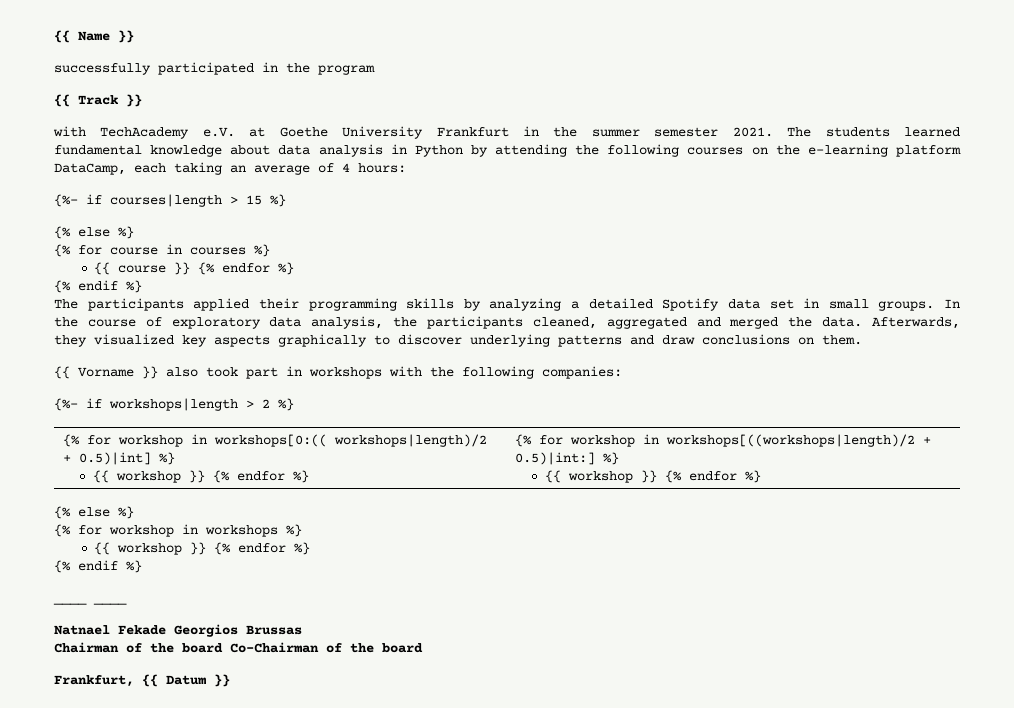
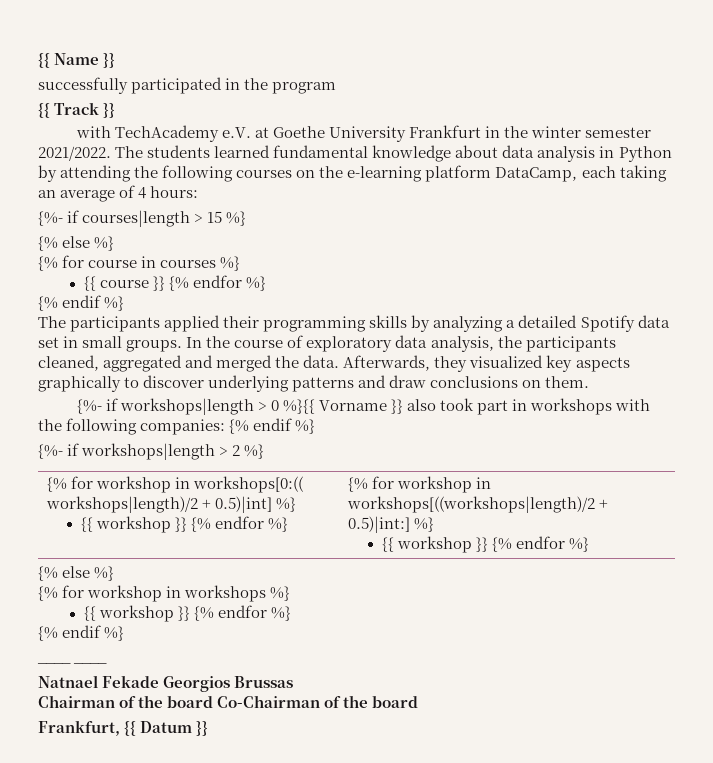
- with TechAcademy e.V. at Goethe University Frankfurt in the summer semester 2021.
+ with TechAcademy e.V. at Goethe University Frankfurt in the winter semester 2021/2022.
- {{ Vorname }} also took part in workshops with the following companies:
+ {%- if workshops|length > 0 %}{{ Vorname }} also took part in workshops with the following companies: {% endif %}

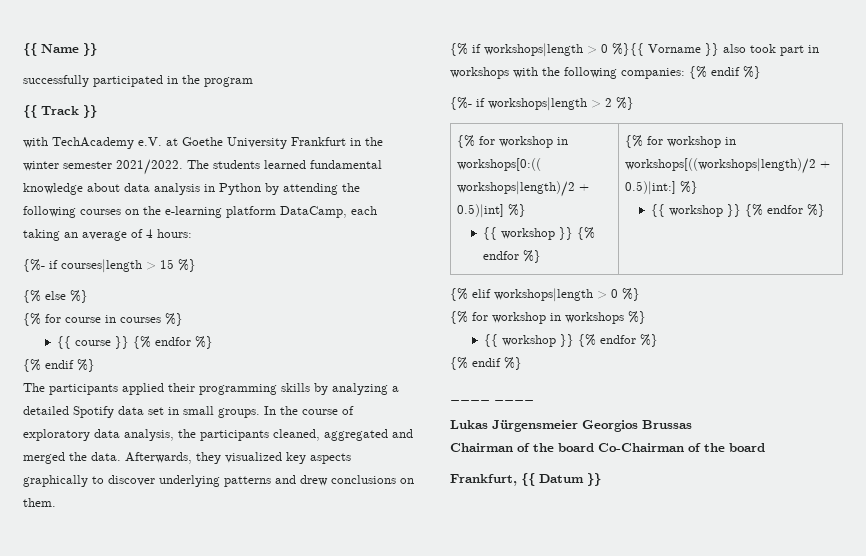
- Afterwards, they visualized key aspects graphically to discover underlying patterns and draw conclusions on them.
+ Afterwards, they visualized key aspects graphically to discover underlying patterns and drew conclusions on them.
- {%- if workshops|length > 0 %}{{ Vorname }} also took part in workshops with the following companies: {% endif %}
+ {% if workshops|length > 0 %}{{ Vorname }} also took part in workshops with the following companies: {% endif %}
  {% for workshop in workshops[0:(( workshops|length)/2 + 0.5)|int] %}
  {{ workshop }} {% endfor %} | {% for workshop in workshops[((workshops|length)/2 + 0.5)|int:] %}
  {{ workshop }} {% endfor %}
- {% else %}
+ {% elif workshops|length > 0 %}
- Natnael Fekade Georgios Brussas
+ Lukas Jürgensmeier Georgios Brussas

